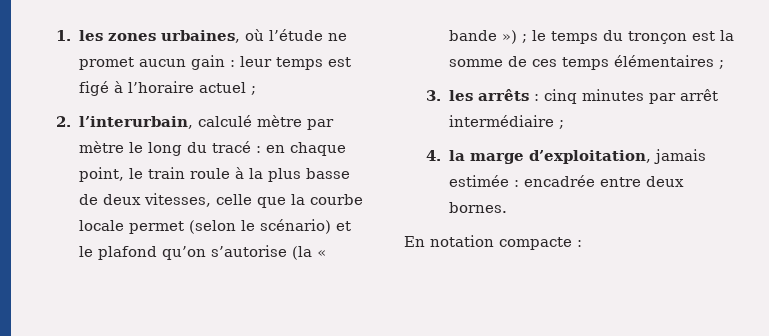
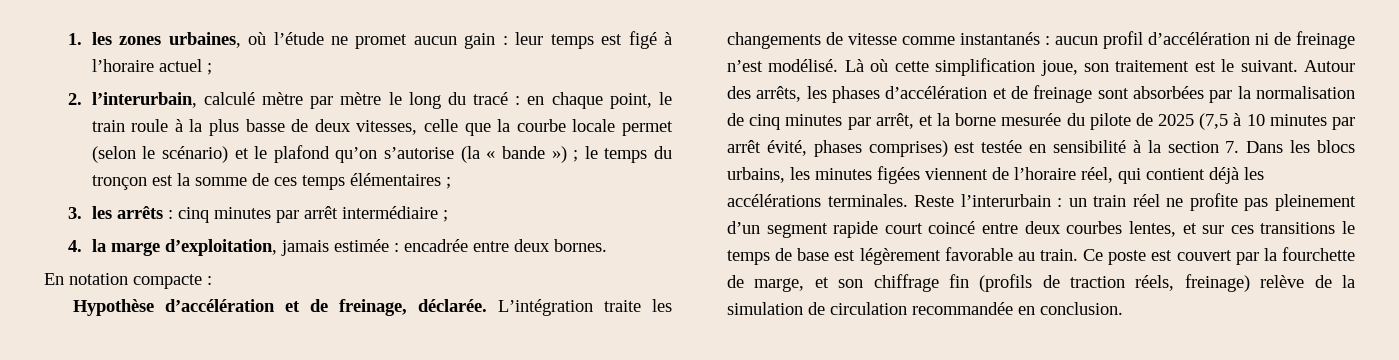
+ Hypothèse d’accélération et de freinage, déclarée. L’intégration traite les changements de vitesse comme instantanés : aucun profil d’accélération ni de freinage n’est modélisé. Là où cette simplification joue, son traitement est le suivant. Autour des arrêts, les phases d’accélération et de freinage sont absorbées par la normalisation de cinq minutes par arrêt, et la borne mesurée du pilote de 2025 (7,5 à 10 minutes par arrêt évité, phases comprises) est testée en sensibilité à la section 7. Dans les blocs urbains, les minutes figées viennent de l’horaire réel, qui contient déjà les accélérations terminales. Reste l’interurbain : un train réel ne profite pas pleinement d’un segment rapide court coincé entre deux courbes lentes, et sur ces transitions le temps de base est légèrement favorable au train. Ce poste est couvert par la fourchette de marge, et son chiffrage fin (profils de traction réels, freinage) relève de la simulation de circulation recommandée en conclusion.

